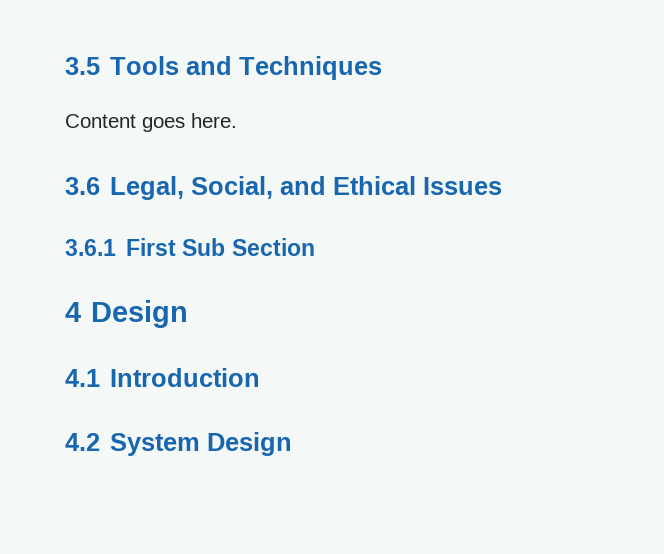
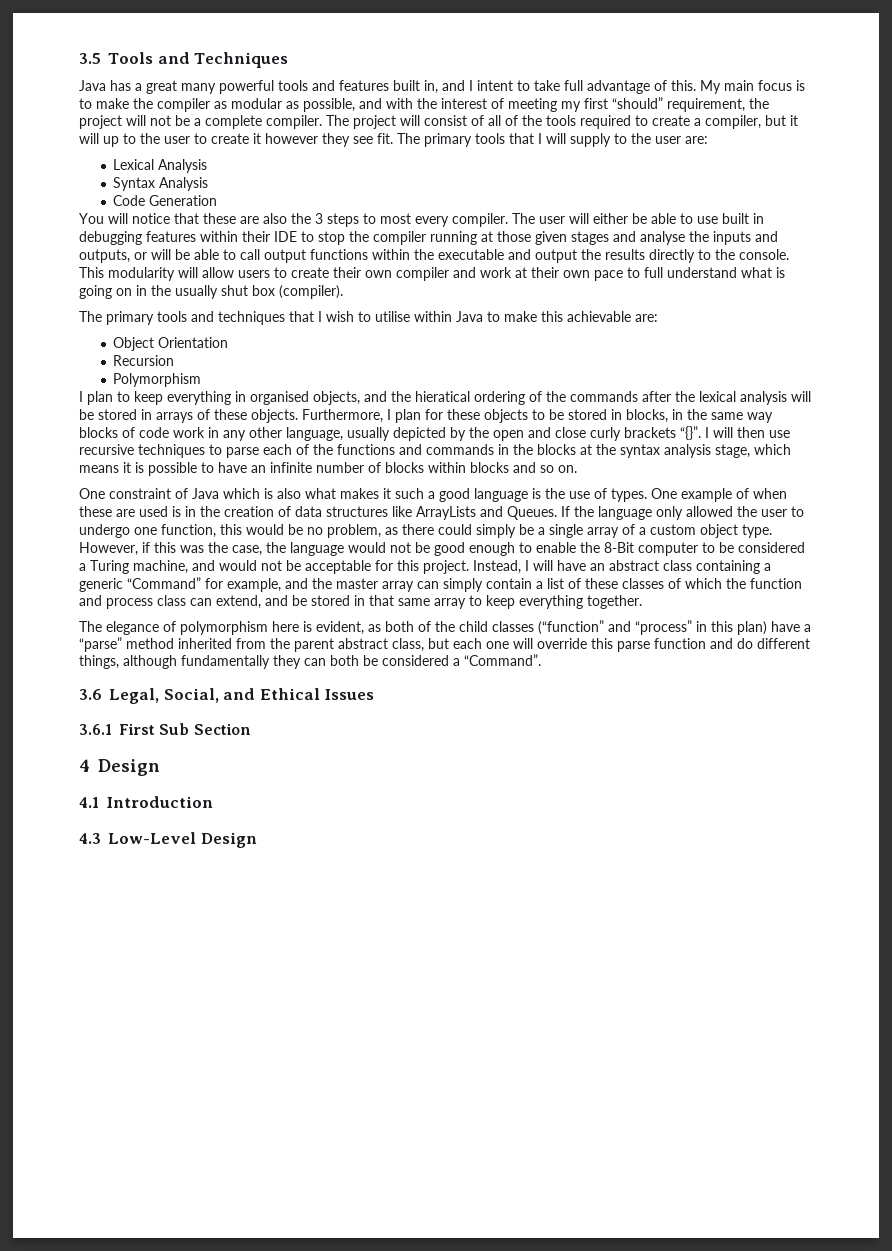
- Content goes here.
+ Java has a great many powerful tools and features built in, and I intent to take full advantage of this. My main focus is to make the compiler as modular as possible, and with the interest of meeting my first “should” requirement, the project will not be a complete compiler. The project will consist of all of the tools required to create a compiler, but it will up to the user to create it however they see fit. The primary tools that I will supply to the user are:
+ Lexical Analysis
+ Syntax Analysis
+ Code Generation
+ You will notice that these are also the 3 steps to most every compiler. The user will either be able to use built in debugging features within their IDE to stop the compiler running at those given stages and analyse the inputs and outputs, or will be able to call output functions within the executable and output the results directly to the console. This modularity will allow users to create their own compiler and work at their own pace to full understand what is going on in the usually shut box (compiler).
+ The primary tools and techniques that I wish to utilise within Java to make this achievable are:
+ Object Orientation
+ Recursion
+ Polymorphism
+ I plan to keep everything in organised objects, and the hieratical ordering of the commands after the lexical analysis will be stored in arrays of these objects. Furthermore, I plan for these objects to be stored in blocks, in the same way blocks of code work in any other language, usually depicted by the open and close curly brackets “{}”. I will then use recursive techniques to parse each of the functions and commands in the blocks at the syntax analysis stage, which means it is possible to have an infinite number of blocks within blocks and so on.
+ One constraint of Java which is also what makes it such a good language is the use of types. One example of when these are used is in the creation of data structures like ArrayLists and Queues. If the language only allowed the user to undergo one function, this would be no problem, as there could simply be a single array of a custom object type. However, if this was the case, the language would not be good enough to enable the 8-Bit computer to be considered a Turing machine, and would not be acceptable for this project. Instead, I will have an abstract class containing a generic “Command” for example, and the master array can simply contain a list of these classes of which the function and process class can extend, and be stored in that same array to keep everything together.
+ The elegance of polymorphism here is evident, as both of the child classes (“function” and “process” in this plan) have a “parse” method inherited from the parent abstract class, but each one will override this parse function and do different things, although fundamentally they can both be considered a “Command”.
- 4.2 System Design
+ 4.3 Low-Level Design

